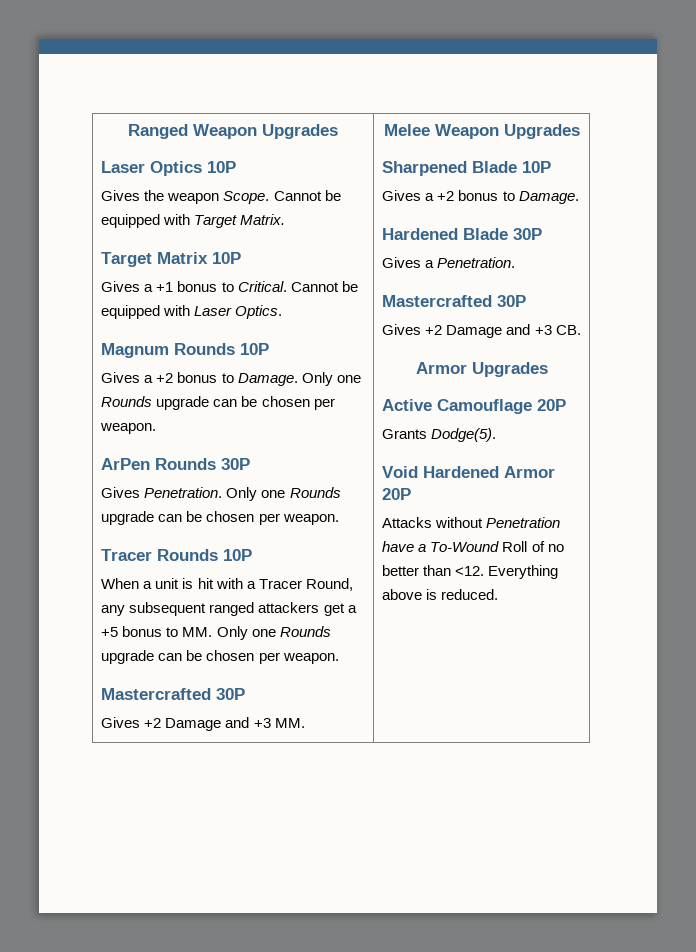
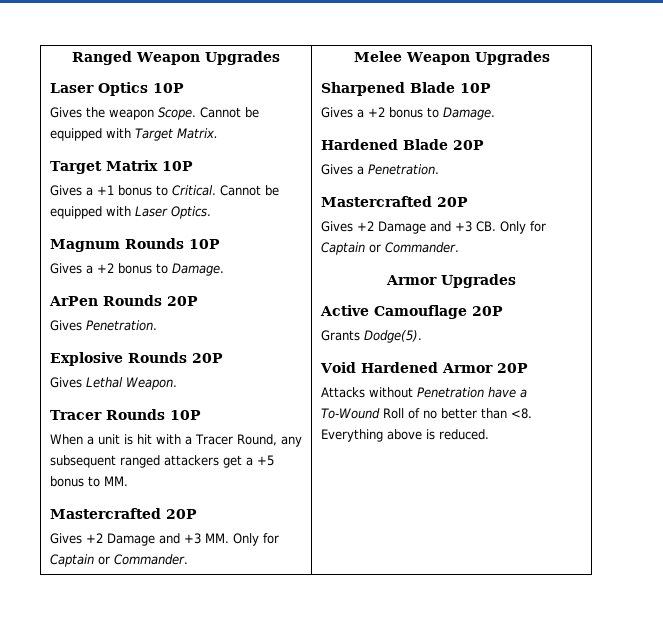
  Magnum Rounds 10P
- Gives a +2 bonus to Damage. Only one Rounds upgrade can be chosen per weapon.
+ Gives a +2 bonus to Damage.
- ArPen Rounds 30P
+ ArPen Rounds 20P
- Gives Penetration. Only one Rounds upgrade can be chosen per weapon.
+ Gives Penetration.
+ Explosive Rounds 20P
+ Gives Lethal Weapon.
- When a unit is hit with a Tracer Round, any subsequent ranged attackers get a +5 bonus to MM. Only one Rounds upgrade can be chosen per weapon.
- Mastercrafted 30P
+ When a unit is hit with a Tracer Round, any subsequent ranged attackers get a +5 bonus to MM.
+ Mastercrafted 20P
- Gives +2 Damage and +3 MM.
+ Gives +2 Damage and +3 MM. Only for Captain or Commander.
- Hardened Blade 30P
+ Hardened Blade 20P
  Gives a Penetration.
- Mastercrafted 30P
+ Mastercrafted 20P
- Gives +2 Damage and +3 CB.
+ Gives +2 Damage and +3 CB. Only for Captain or Commander.
- Attacks without Penetration have a To-Wound Roll of no better than <12.
+ Attacks without Penetration have a To-Wound Roll of no better than <8.

